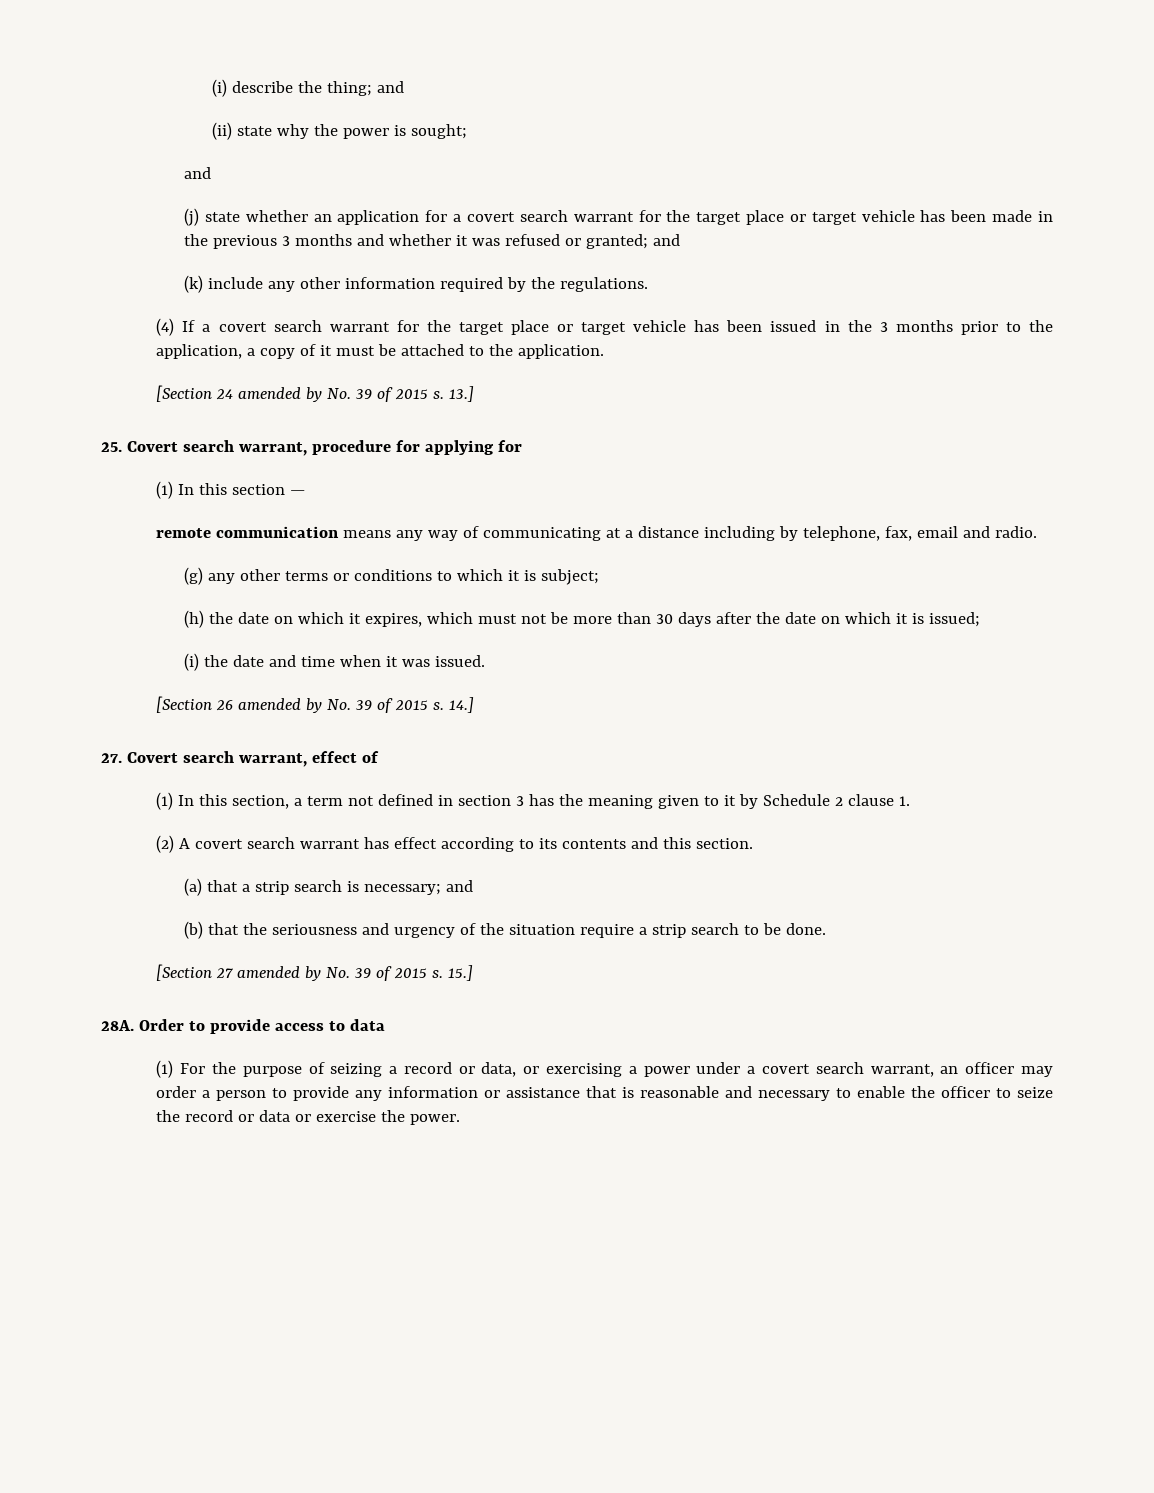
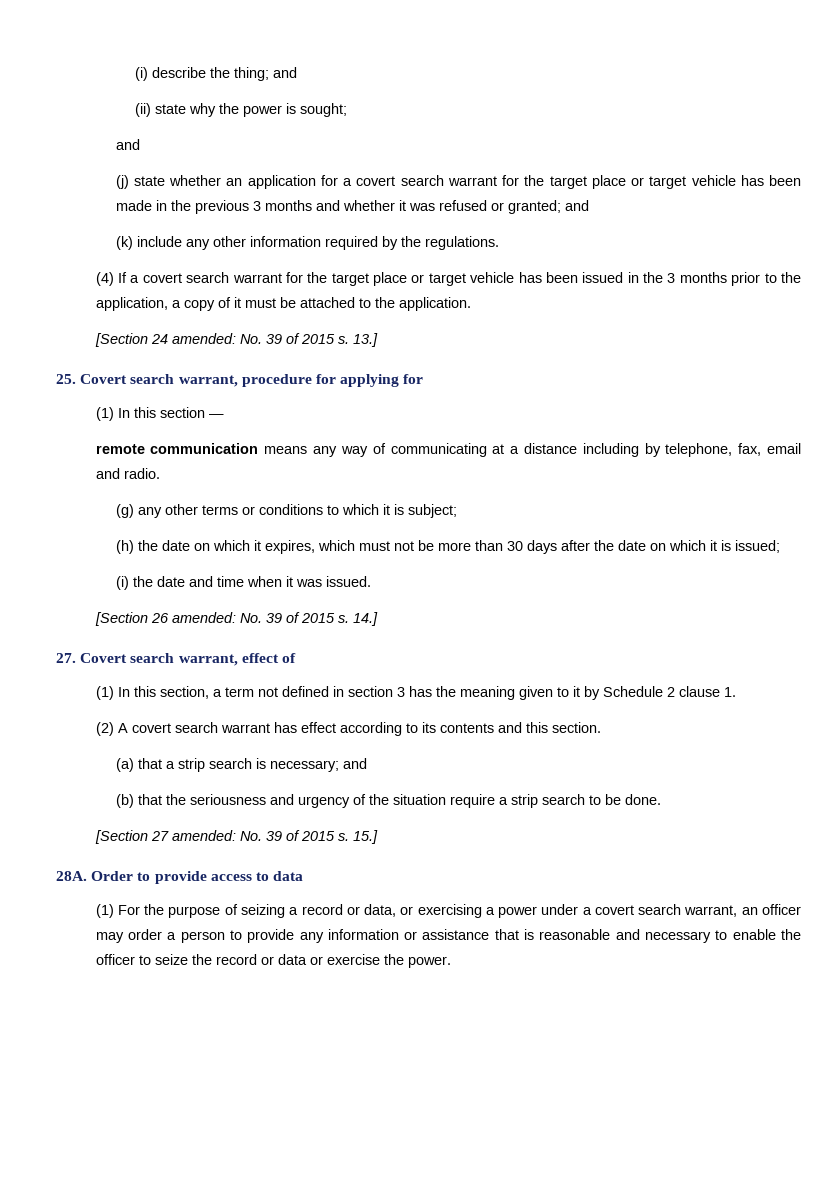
- [Section 24 amended by No. 39 of 2015 s.
+ [Section 24 amended: No. 39 of 2015 s.
- [Section 26 amended by No. 39 of 2015 s.
+ [Section 26 amended: No. 39 of 2015 s.
- [Section 27 amended by No. 39 of 2015 s.
+ [Section 27 amended: No. 39 of 2015 s.

